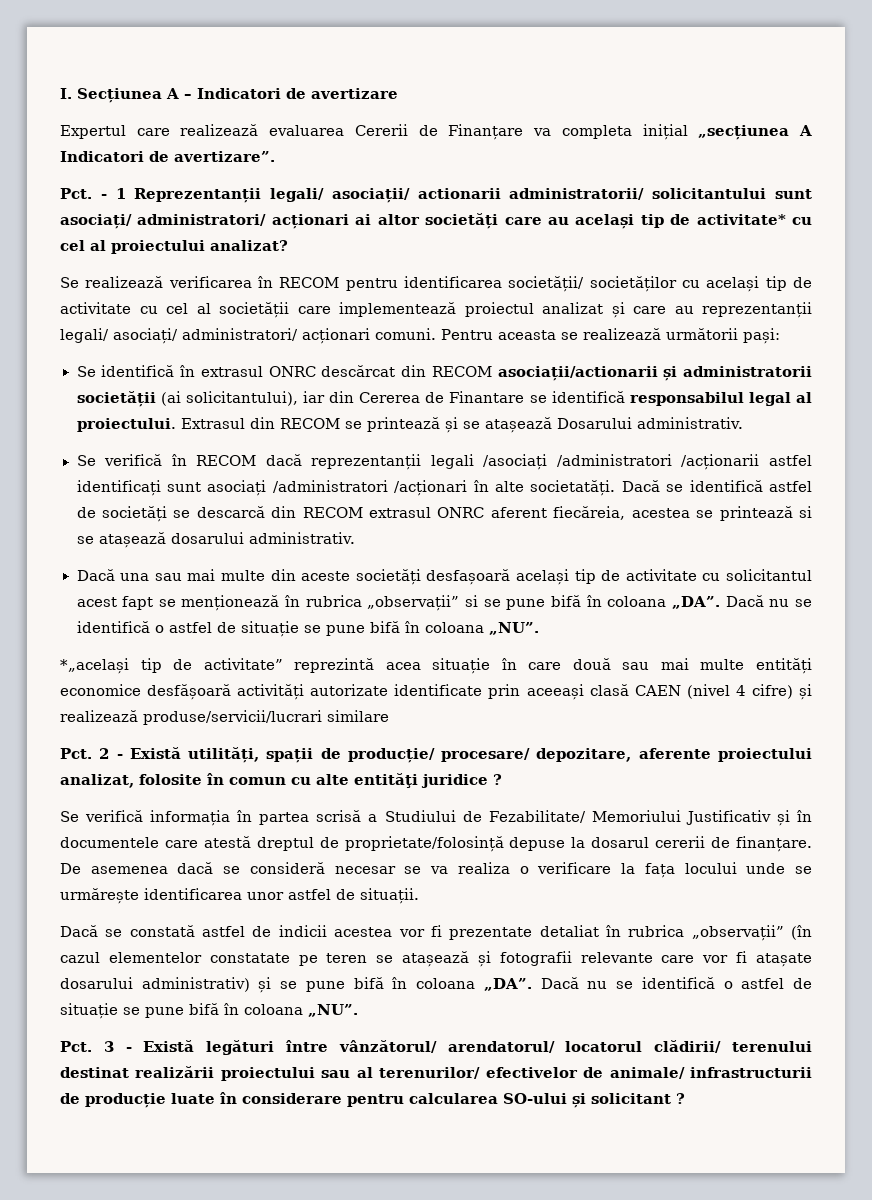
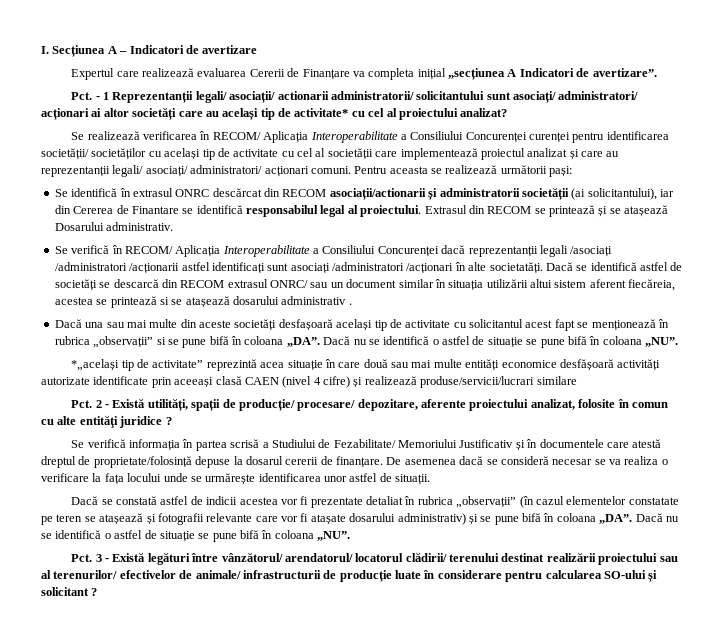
- Se realizează verificarea în RECOM pentru identificarea societății/ societăților cu același tip de activitate cu cel al societății care implementează proiectul analizat și care au reprezentanții legali/ asociați/ administratori/ acționari comuni.
+ Se realizează verificarea în RECOM/ Aplicația Interoperabilitate a Consiliului Concurenței curenței pentru identificarea societății/ societăților cu același tip de activitate cu cel al societății care implementează proiectul analizat și care au reprezentanții legali/ asociați/ administratori/ acționari comuni.
- Se verifică în RECOM dacă reprezentanții legali /asociați /administratori /acționarii astfel identificați sunt asociați /administratori /acționari în alte societatăți.
+ Se verifică în RECOM/ Aplicația Interoperabilitate a Consiliului Concurenței dacă reprezentanții legali /asociați /administratori /acționarii astfel identificați sunt asociați /administratori /acționari în alte societatăți.
- Dacă se identifică astfel de societăți se descarcă din RECOM extrasul ONRC aferent fiecăreia, acestea se printează si se atașează dosarului administrativ.
+ Dacă se identifică astfel de societăți se descarcă din RECOM extrasul ONRC/ sau un document similar în situația utilizării altui sistem aferent fiecăreia, acestea se printează si se atașează dosarului administrativ .

